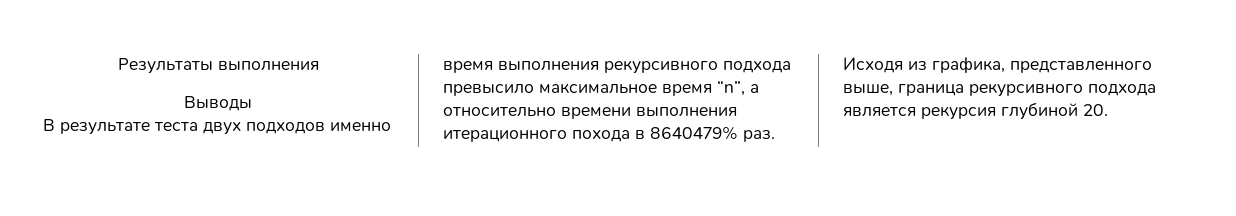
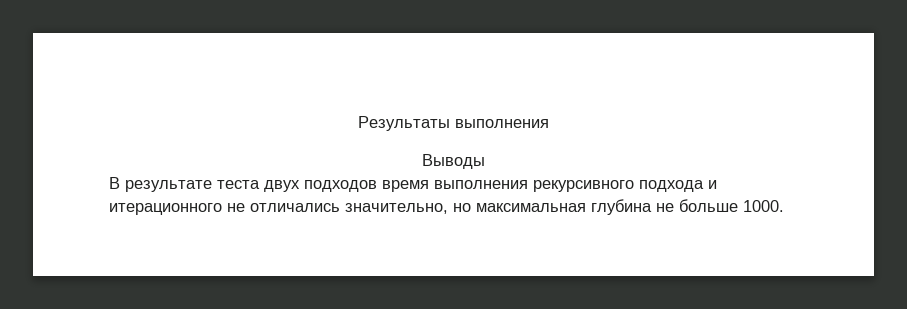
- В результате теста двух подходов именно время выполнения рекурсивного подхода превысило максимальное время “n”, а относительно времени выполнения итерационного похода в 8640479% раз. Исходя из графика, представленного выше, граница рекурсивного подхода является рекурсия глубиной 20.
+ В результате теста двух подходов время выполнения рекурсивного подхода и итерационного не отличались значительно, но максимальная глубина не больше 1000.

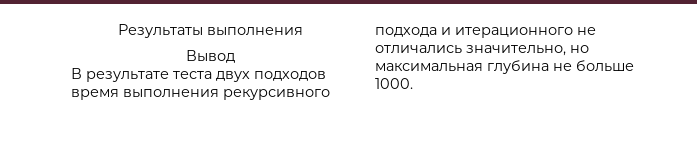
- Выводы
+ Вывод

